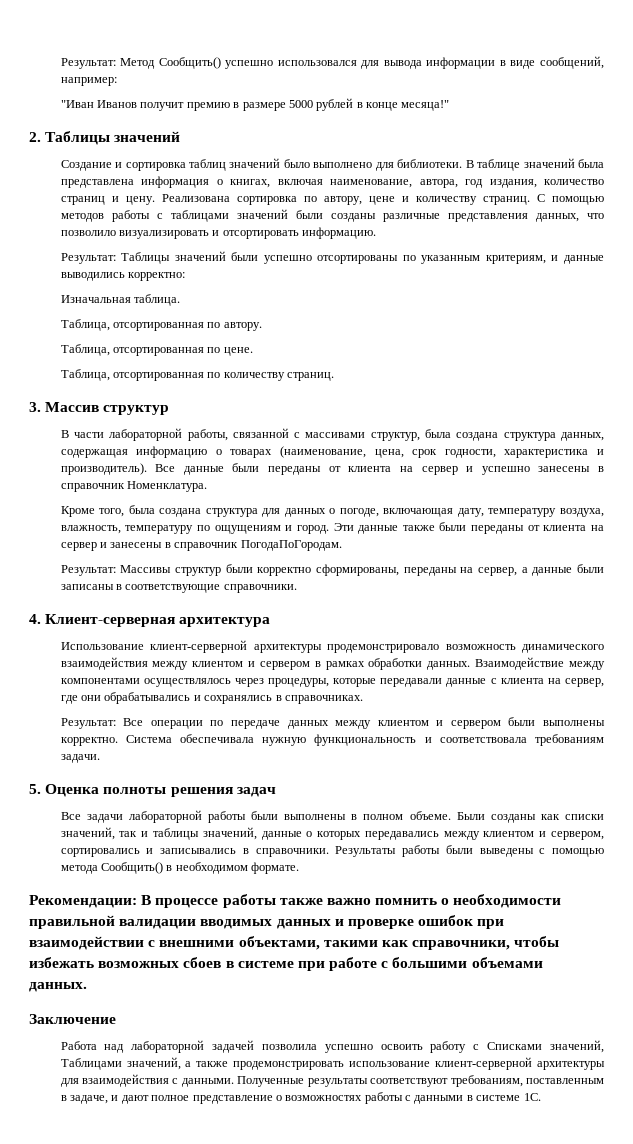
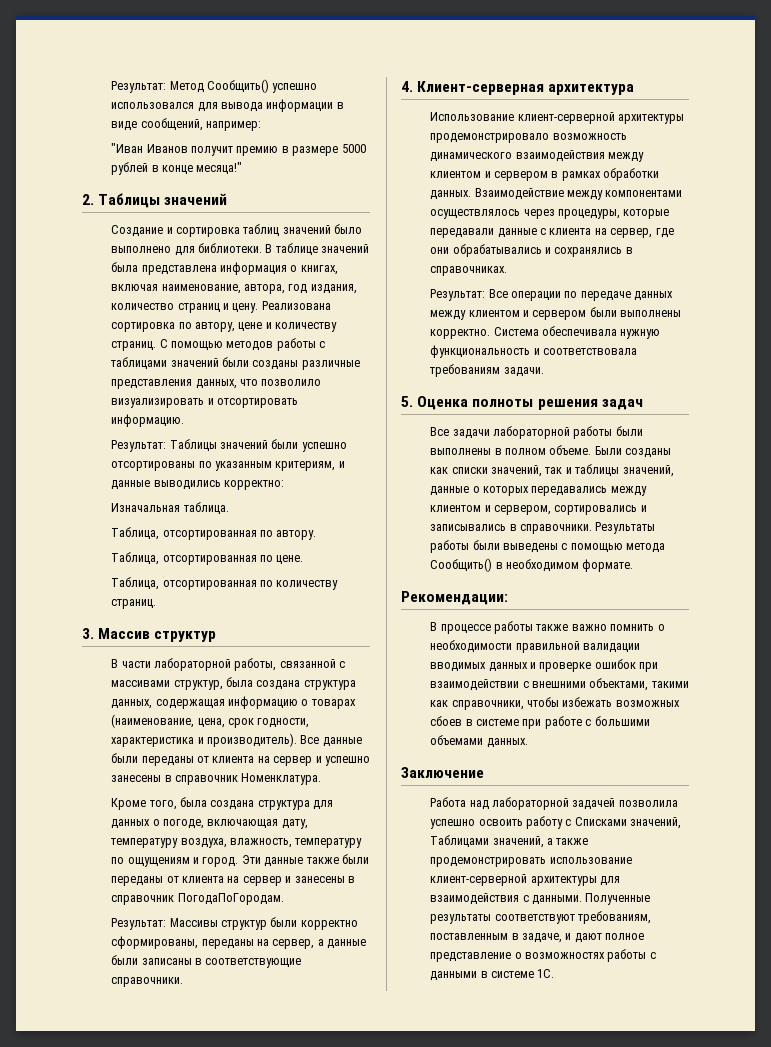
- Рекомендации: В процессе работы также важно помнить о необходимости правильной валидации вводимых данных и проверке ошибок при взаимодействии с внешними объектами, такими как справочники, чтобы избежать возможных сбоев в системе при работе с большими объемами данных.
+ Рекомендации:
+ В процессе работы также важно помнить о необходимости правильной валидации вводимых данных и проверке ошибок при взаимодействии с внешними объектами, такими как справочники, чтобы избежать возможных сбоев в системе при работе с большими объемами данных.

